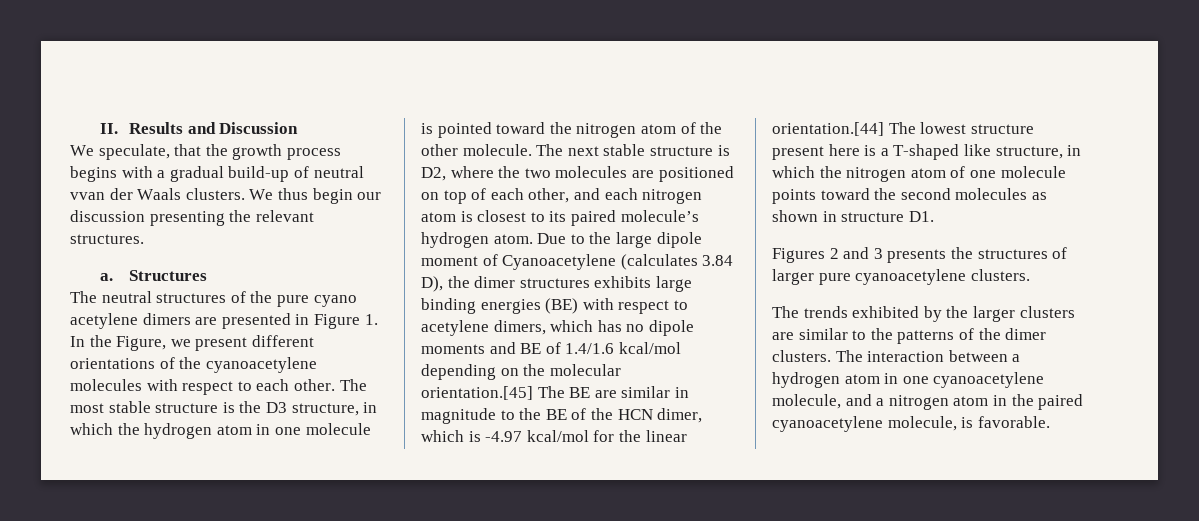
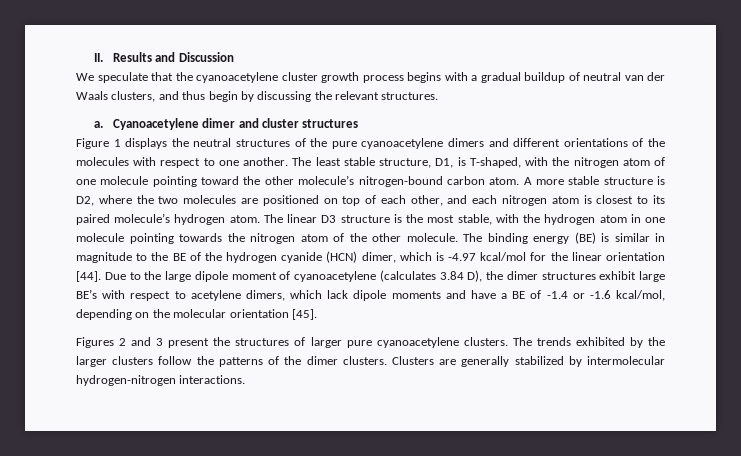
- We speculate, that the growth process begins with a gradual build-up of neutral vvan der Waals clusters. We thus begin our discussion presenting the relevant structures.
- a. Structures
- The neutral structures of the pure cyano acetylene dimers are presented in Figure 1. In the Figure, we present different orientations of the cyanoacetylene molecules with respect to each other. The most stable structure is the D3 structure, in which the hydrogen atom in one molecule is pointed toward the nitrogen atom of the other molecule. The next stable structure is D2, where the two molecules are positioned on top of each other, and each nitrogen atom is closest to its paired molecule’s hydrogen atom.
+ We speculate that the cyanoacetylene cluster growth process begins with a gradual buildup of neutral van der Waals clusters, and thus begin by discussing the relevant structures.
+ a. Cyanoacetylene dimer and cluster structures
+ Figure 1 displays the neutral structures of the pure cyanoacetylene dimers and different orientations of the molecules with respect to one another. The least stable structure, D1, is T-shaped, with the nitrogen atom of one molecule pointing toward the other molecule’s nitrogen-bound carbon atom. A more stable structure is D2, where the two molecules are positioned on top of each other, and each nitrogen atom is closest to its paired molecule’s hydrogen atom.
- Due to the large dipole moment of Cyanoacetylene (calculates 3.84 D), the dimer structures exhibits large binding energies (BE) with respect to acetylene dimers, which has no dipole moments and BE of 1.4/1.6 kcal/mol depending on the molecular orientation.[45] The BE are similar in magnitude to the BE of the HCN dimer, which is -4.97 kcal/mol for the linear orientation.[44] The lowest structure present here is a T-shaped like structure, in which the nitrogen atom of one molecule points toward the second molecules as shown in structure D1.
+ The linear D3 structure is the most stable, with the hydrogen atom in one molecule pointing towards the nitrogen atom of the other molecule. The binding energy (BE) is similar in magnitude to the BE of the hydrogen cyanide (HCN) dimer, which is -4.97 kcal/mol for the linear orientation [44]. Due to the large dipole moment of cyanoacetylene (calculates 3.84 D), the dimer structures exhibit large BE’s with respect to acetylene dimers, which lack dipole moments and have a BE of -1.4 or -1.6 kcal/mol, depending on the molecular orientation [45].
- Figures 2 and 3 presents the structures of larger pure cyanoacetylene clusters.
- The trends exhibited by the larger clusters are similar to the patterns of the dimer clusters.
+ Figures 2 and 3 present the structures of larger pure cyanoacetylene clusters. The trends exhibited by the larger clusters follow the patterns of the dimer clusters.
- The interaction between a hydrogen atom in one cyanoacetylene molecule, and a nitrogen atom in the paired cyanoacetylene molecule, is favorable.
+ Clusters are generally stabilized by intermolecular hydrogen-nitrogen interactions.

